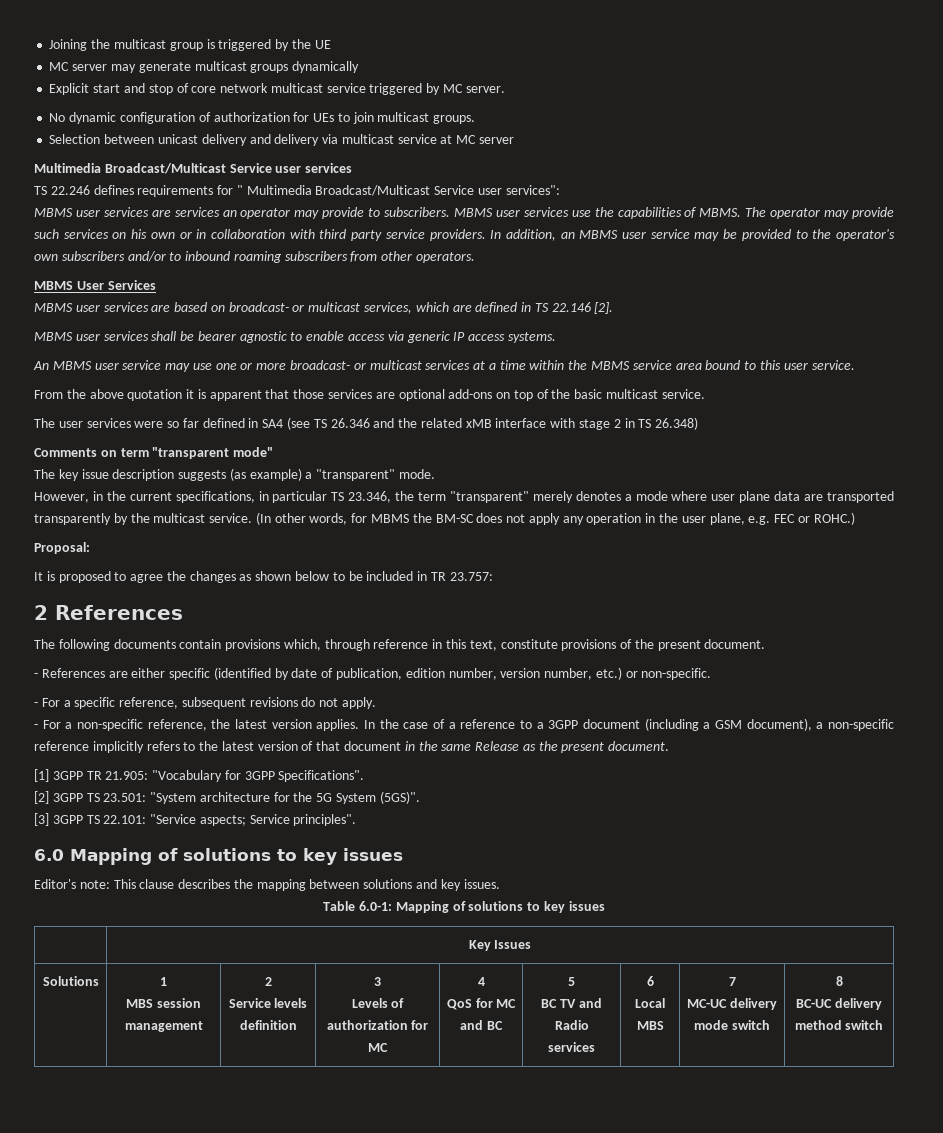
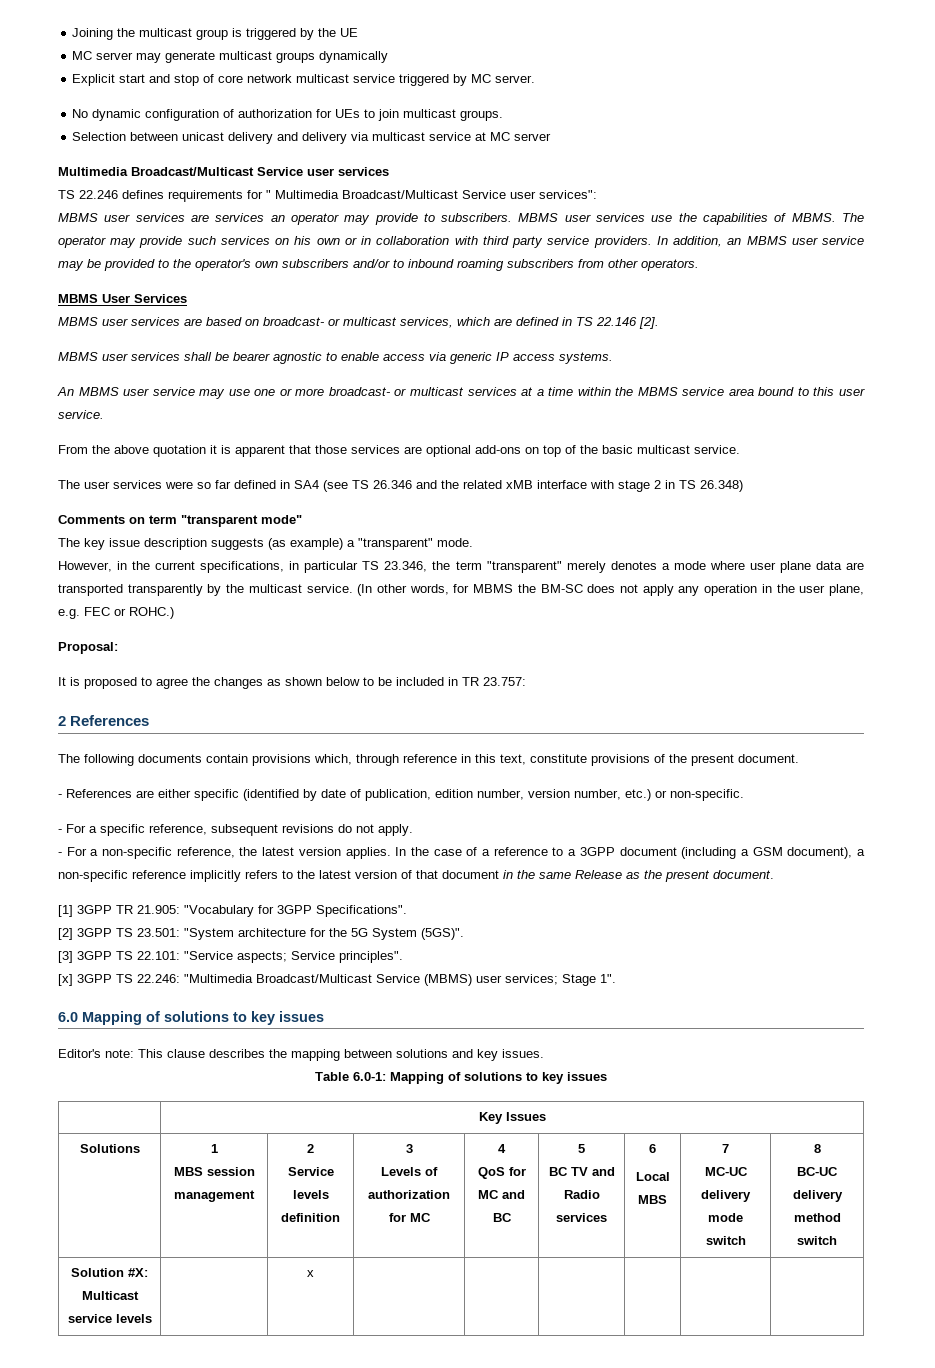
+ [x] 3GPP TS 22.246: "Multimedia Broadcast/Multicast Service (MBMS) user services; Stage 1".
+ Solution #X: Multicast service levels | | x | | | | | |

